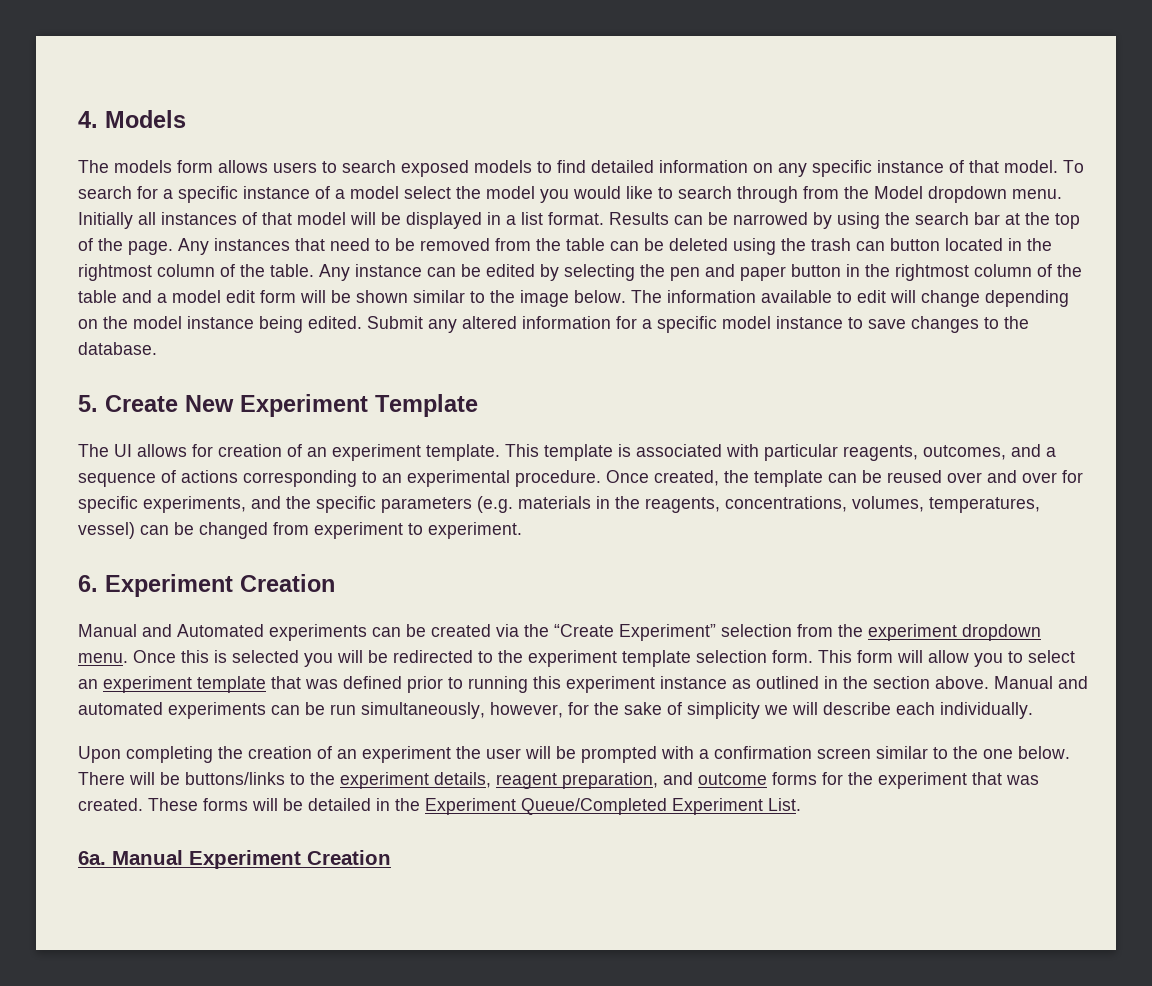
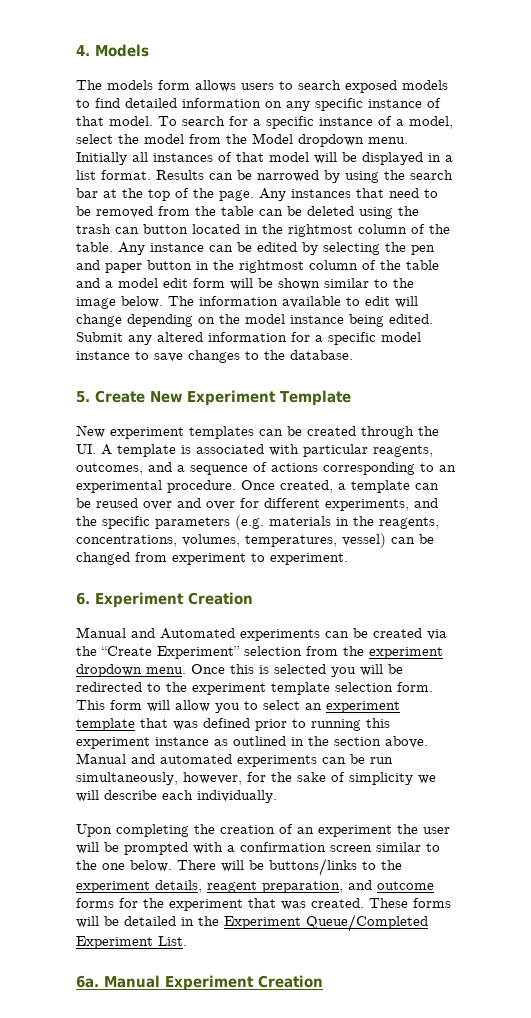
- To search for a specific instance of a model select the model you would like to search through from the Model dropdown menu.
+ To search for a specific instance of a model, select the model from the Model dropdown menu.
- The UI allows for creation of an experiment template. This template is associated with particular reagents, outcomes, and a sequence of actions corresponding to an experimental procedure.
+ New experiment templates can be created through the UI. A template is associated with particular reagents, outcomes, and a sequence of actions corresponding to an experimental procedure.
- Once created, the template can be reused over and over for specific experiments, and the specific parameters (e.g. materials in the reagents, concentrations, volumes, temperatures, vessel) can be changed from experiment to experiment.
+ Once created, a template can be reused over and over for different experiments, and the specific parameters (e.g. materials in the reagents, concentrations, volumes, temperatures, vessel) can be changed from experiment to experiment.

